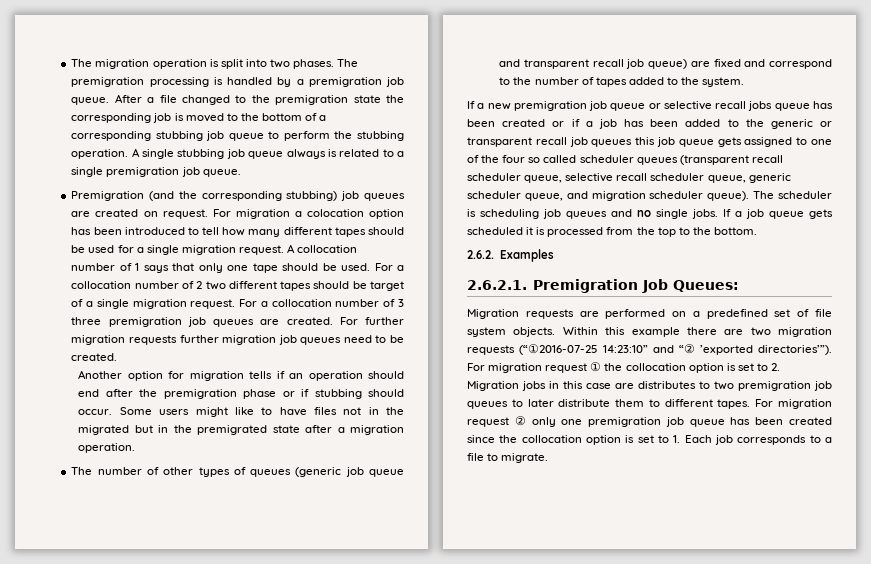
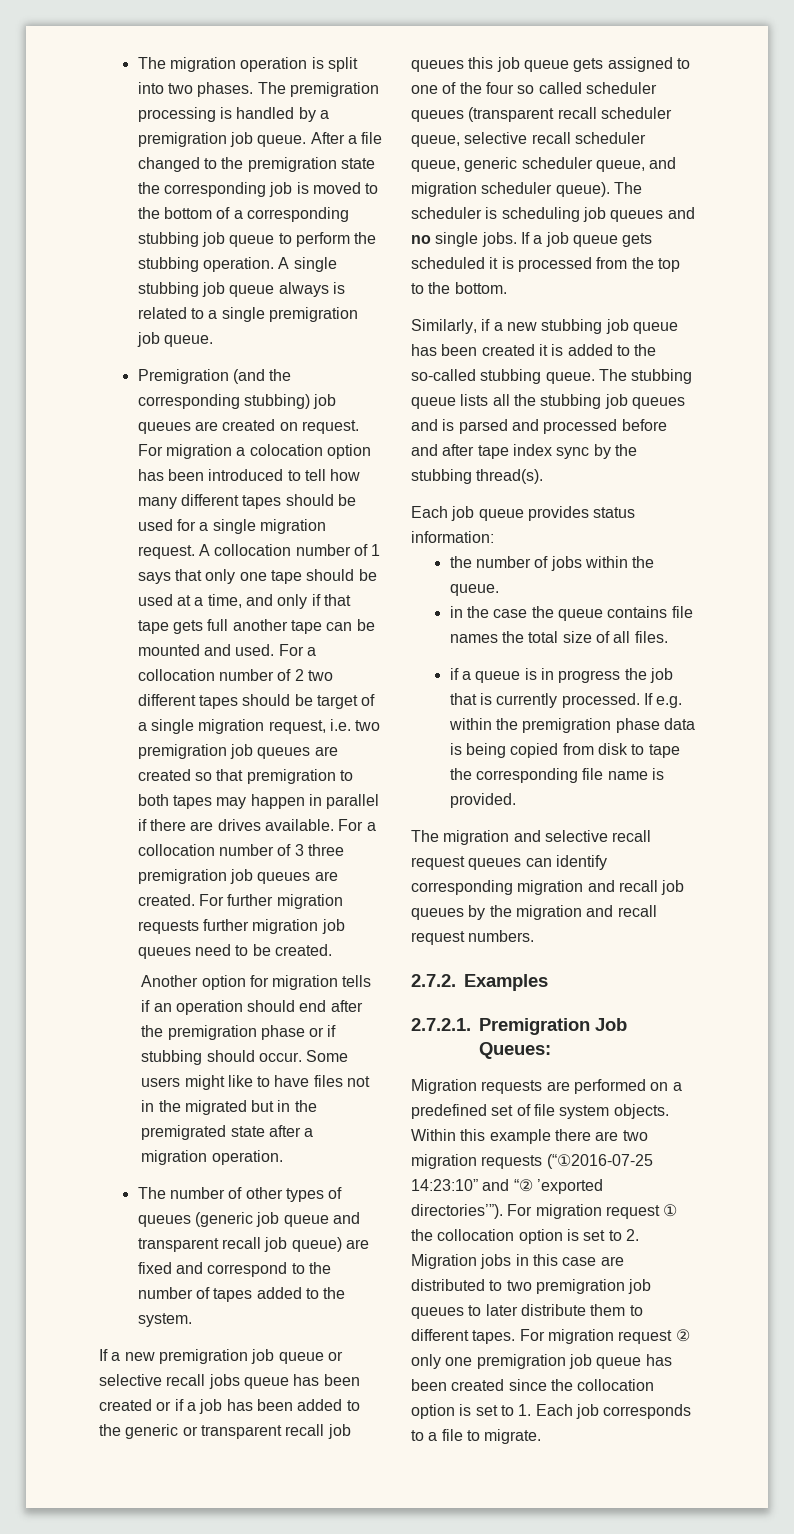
- A collocation number of 1 says that only one tape should be used.
+ A collocation number of 1 says that only one tape should be used at a time, and only if that tape gets full another tape can be mounted and used.
- For a collocation number of 2 two different tapes should be target of a single migration request.
+ For a collocation number of 2 two different tapes should be target of a single migration request, i.e. two premigration job queues are created so that premigration to both tapes may happen in parallel if there are drives available.
- 2.6.2. Examples
+ Similarly, if a new stubbing job queue has been created it is added to the so-called stubbing queue. The stubbing queue lists all the stubbing job queues and is parsed and processed before and after tape index sync by the stubbing thread(s).
+ Each job queue provides status information:
+ the number of jobs within the queue.
+ in the case the queue contains file names the total size of all files.
+ if a queue is in progress the job that is currently processed. If e.g. within the premigration phase data is being copied from disk to tape the corresponding file name is provided.
+ The migration and selective recall request queues can identify corresponding migration and recall job queues by the migration and recall request numbers.
+ 2.7.2. Examples
- 2.6.2.1. Premigration Job Queues:
+ 2.7.2.1. Premigration Job Queues:
- For migration request ① the collocation option is set to 2. Migration jobs in this case are distributes to two premigration job queues to later distribute them to different tapes.
+ For migration request ① the collocation option is set to 2. Migration jobs in this case are distributed to two premigration job queues to later distribute them to different tapes.

